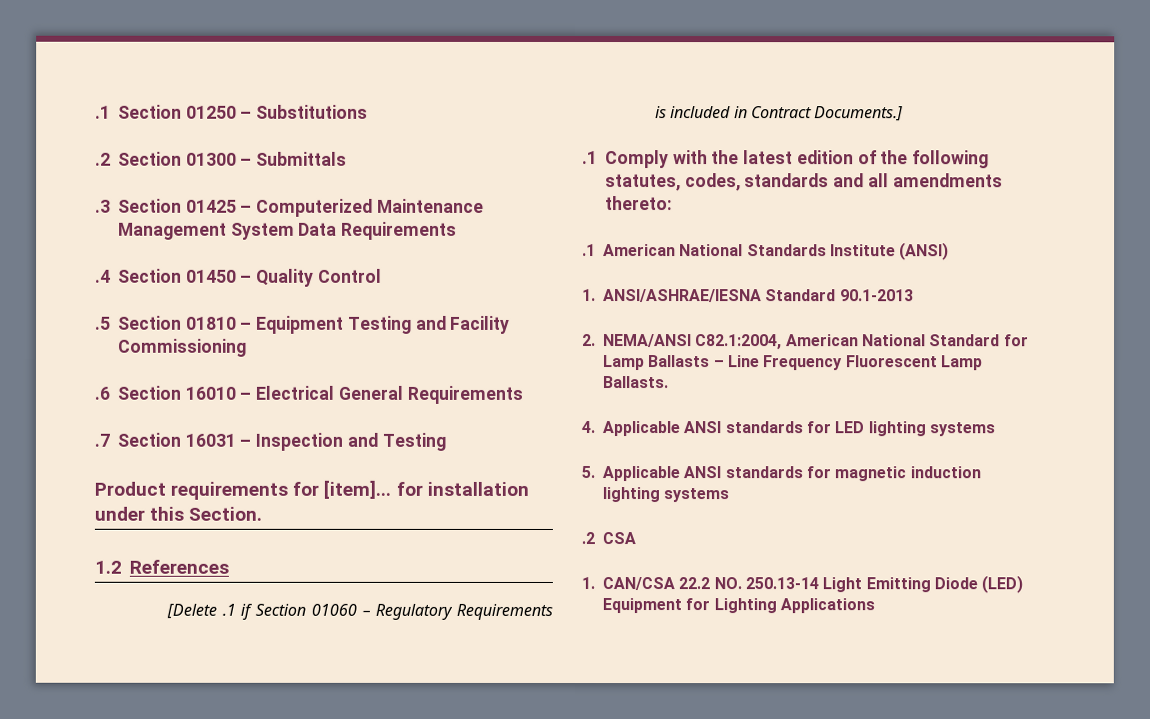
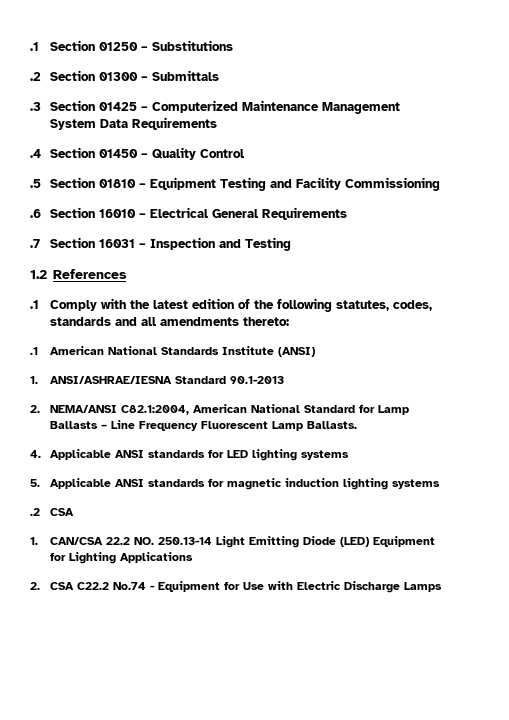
- Product requirements for [item]... for installation under this Section.
  1.2 References
- [Delete .1 if Section 01060 – Regulatory Requirements is included in Contract Documents.]
+ 2. CSA C22.2 No.74 - Equipment for Use with Electric Discharge Lamps

